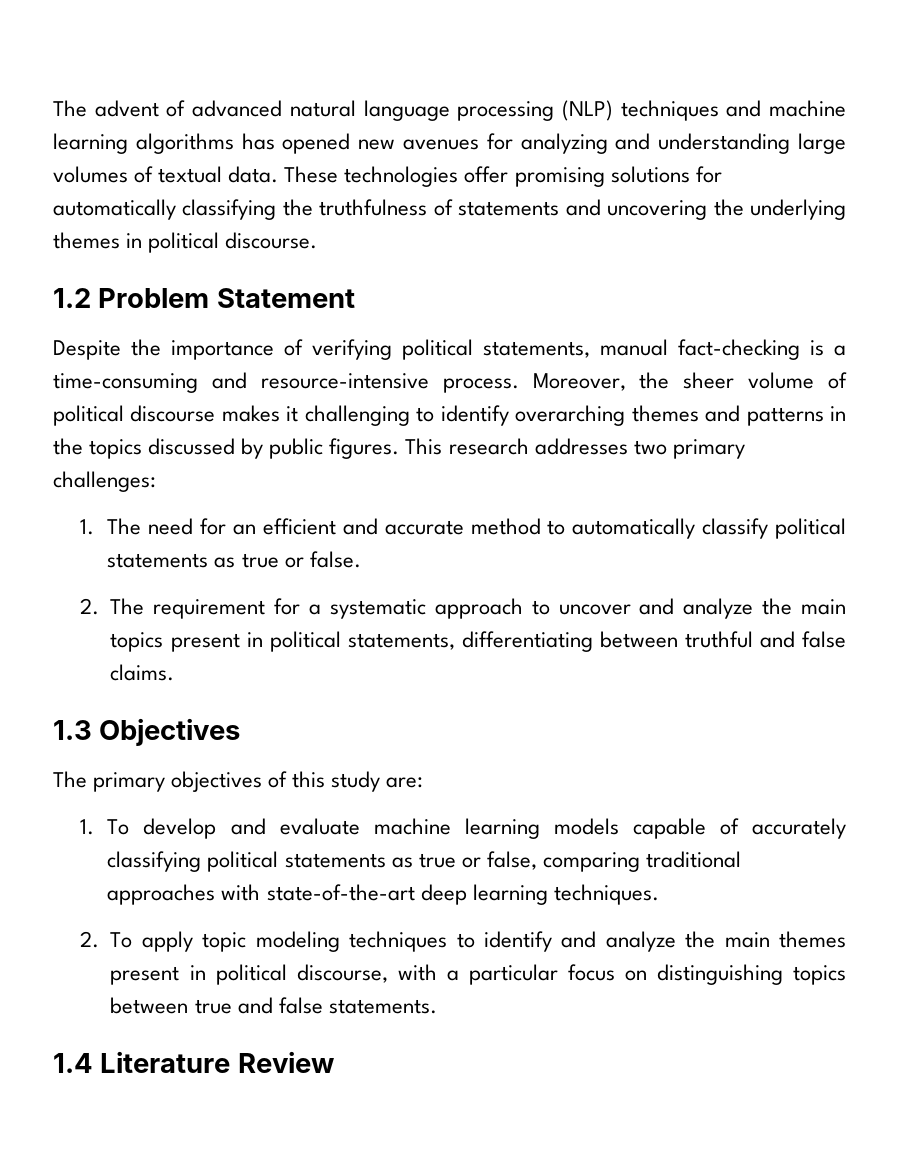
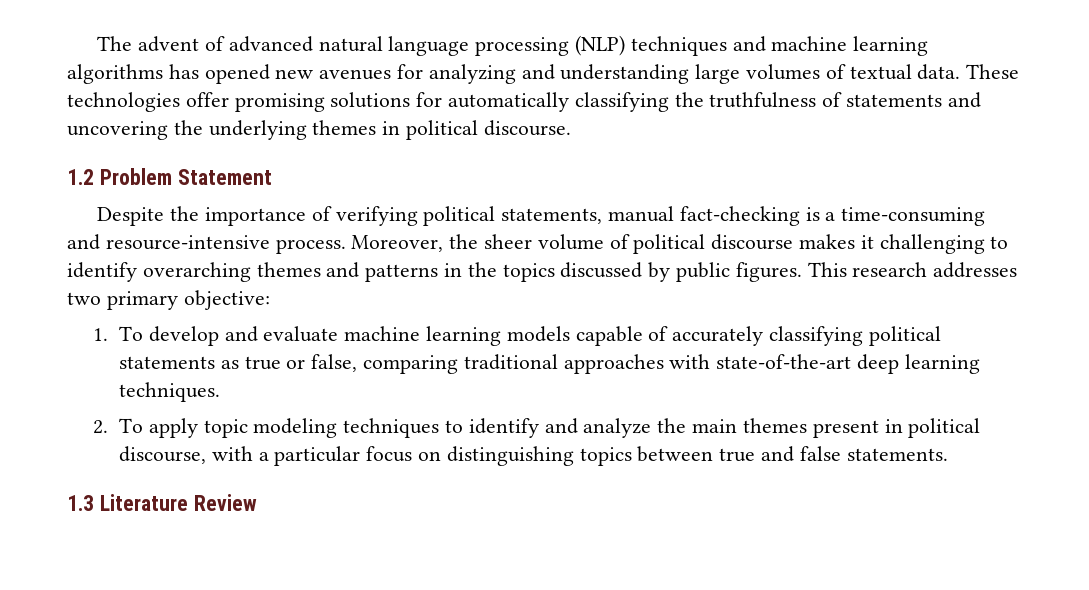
- This research addresses two primary challenges:
- 1. The need for an efficient and accurate method to automatically classify political statements as true or false.
- 2. The requirement for a systematic approach to uncover and analyze the main topics present in political statements, differentiating between truthful and false claims.
- 1.3 Objectives
- The primary objectives of this study are:
+ This research addresses two primary objective:
- 1.4 Literature Review
+ 1.3 Literature Review

